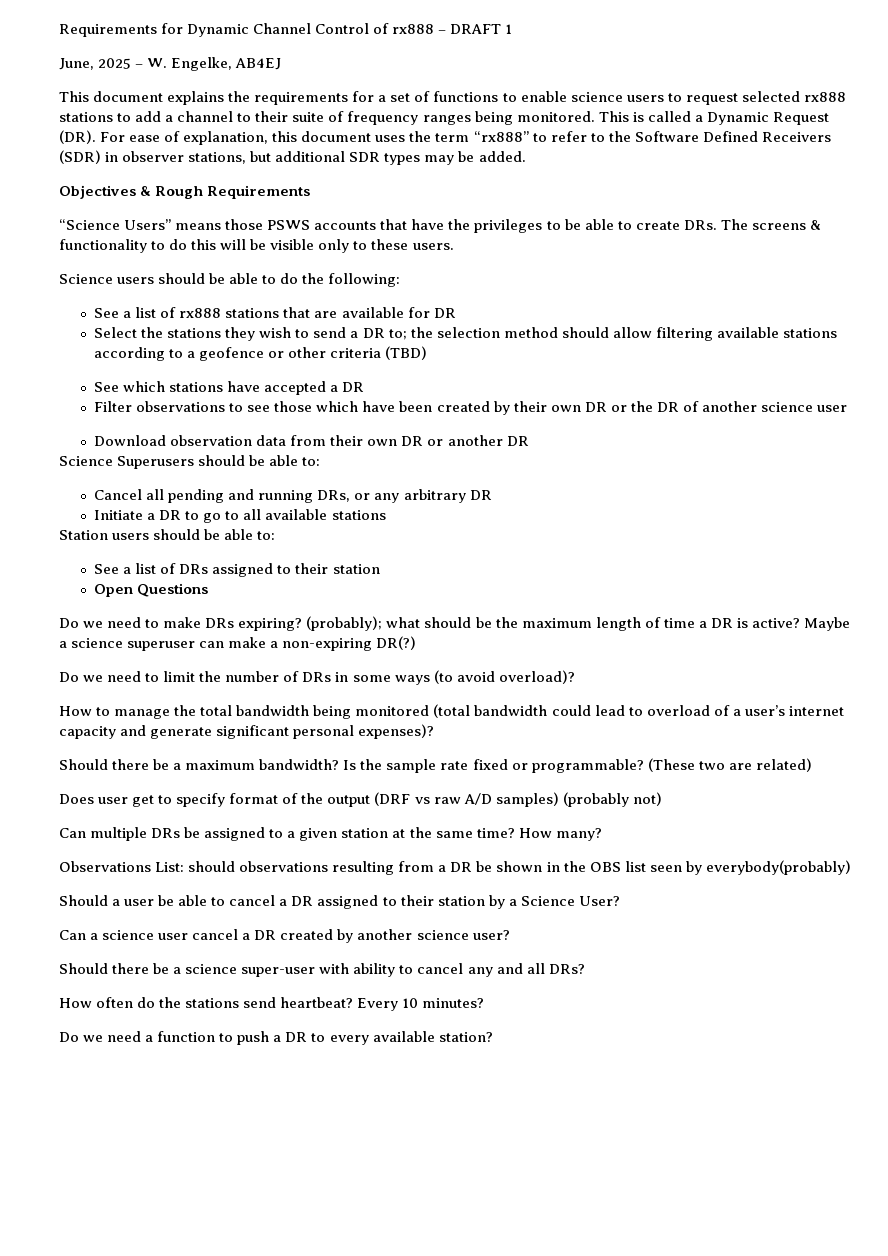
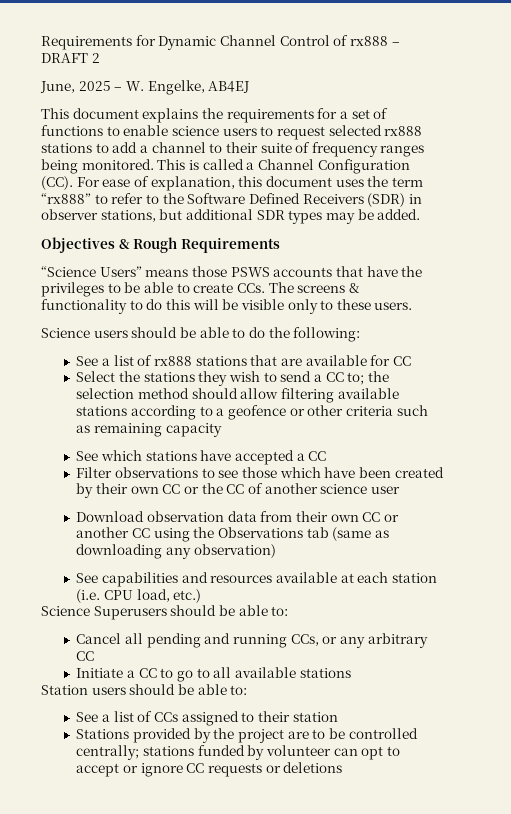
- Requirements for Dynamic Channel Control of rx888 – DRAFT 1
+ Requirements for Dynamic Channel Control of rx888 – DRAFT 2
- This is called a Dynamic Request (DR). For ease of explanation, this document uses the term “rx888” to refer to the Software Defined Receivers (SDR) in observer stations, but additional SDR types may be added.
+ This is called a Channel Configuration (CC). For ease of explanation, this document uses the term “rx888” to refer to the Software Defined Receivers (SDR) in observer stations, but additional SDR types may be added.
- “Science Users” means those PSWS accounts that have the privileges to be able to create DRs. The screens & functionality to do this will be visible only to these users.
+ “Science Users” means those PSWS accounts that have the privileges to be able to create CCs. The screens & functionality to do this will be visible only to these users.
- See a list of rx888 stations that are available for DR
+ See a list of rx888 stations that are available for CC
- Select the stations they wish to send a DR to; the selection method should allow filtering available stations according to a geofence or other criteria (TBD)
+ Select the stations they wish to send a CC to; the selection method should allow filtering available stations according to a geofence or other criteria such as remaining capacity
- See which stations have accepted a DR
+ See which stations have accepted a CC
- Filter observations to see those which have been created by their own DR or the DR of another science user
+ Filter observations to see those which have been created by their own CC or the CC of another science user
- Download observation data from their own DR or another DR
+ Download observation data from their own CC or another CC using the Observations tab (same as downloading any observation)
+ See capabilities and resources available at each station (i.e. CPU load, etc.)
- Cancel all pending and running DRs, or any arbitrary DR
+ Cancel all pending and running CCs, or any arbitrary CC
- Initiate a DR to go to all available stations
+ Initiate a CC to go to all available stations
- See a list of DRs assigned to their station
+ See a list of CCs assigned to their station
- Open Questions
- Do we need to make DRs expiring? (probably); what should be the maximum length of time a DR is active? Maybe a science superuser can make a non-expiring DR(?)
- Do we need to limit the number of DRs in some ways (to avoid overload)?
- How to manage the total bandwidth being monitored (total bandwidth could lead to overload of a user’s internet capacity and generate significant personal expenses)?
- Should there be a maximum bandwidth? Is the sample rate fixed or programmable? (These two are related)
- Does user get to specify format of the output (DRF vs raw A/D samples) (probably not)
- Can multiple DRs be assigned to a given station at the same time? How many?
- Observations List: should observations resulting from a DR be shown in the OBS list seen by everybody(probably)
- Should a user be able to cancel a DR assigned to their station by a Science User?
- Can a science user cancel a DR created by another science user?
- Should there be a science super-user with ability to cancel any and all DRs?
- How often do the stations send heartbeat? Every 10 minutes?
- Do we need a function to push a DR to every available station?
+ Stations provided by the project are to be controlled centrally; stations funded by volunteer can opt to accept or ignore CC requests or deletions

